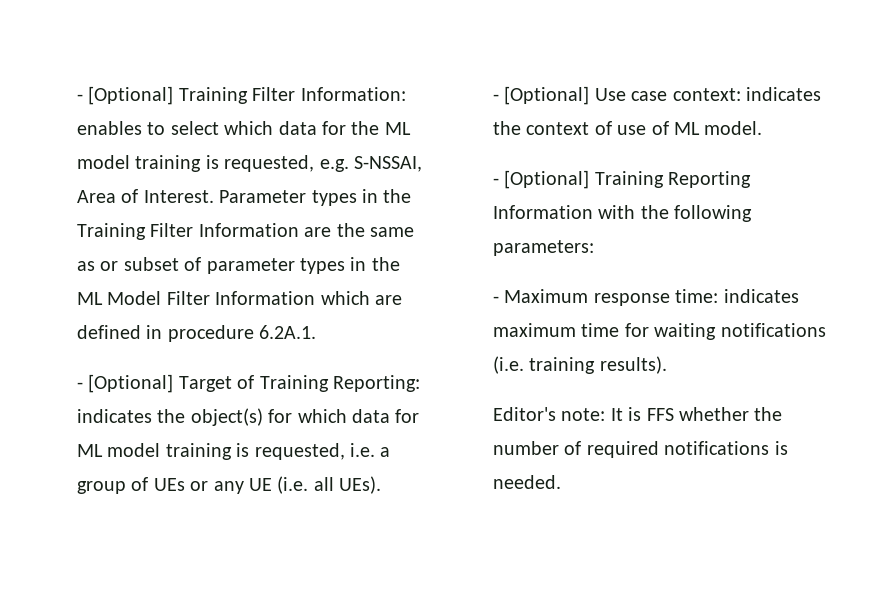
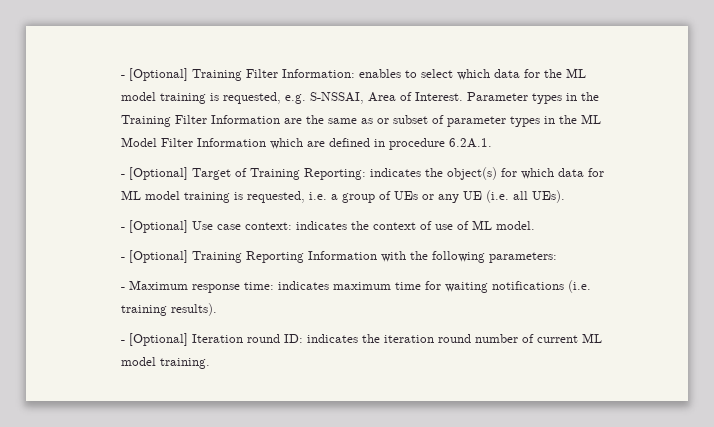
- Editor's note: It is FFS whether the number of required notifications is needed.
+ - [Optional] Iteration round ID: indicates the iteration round number of current ML model training.

